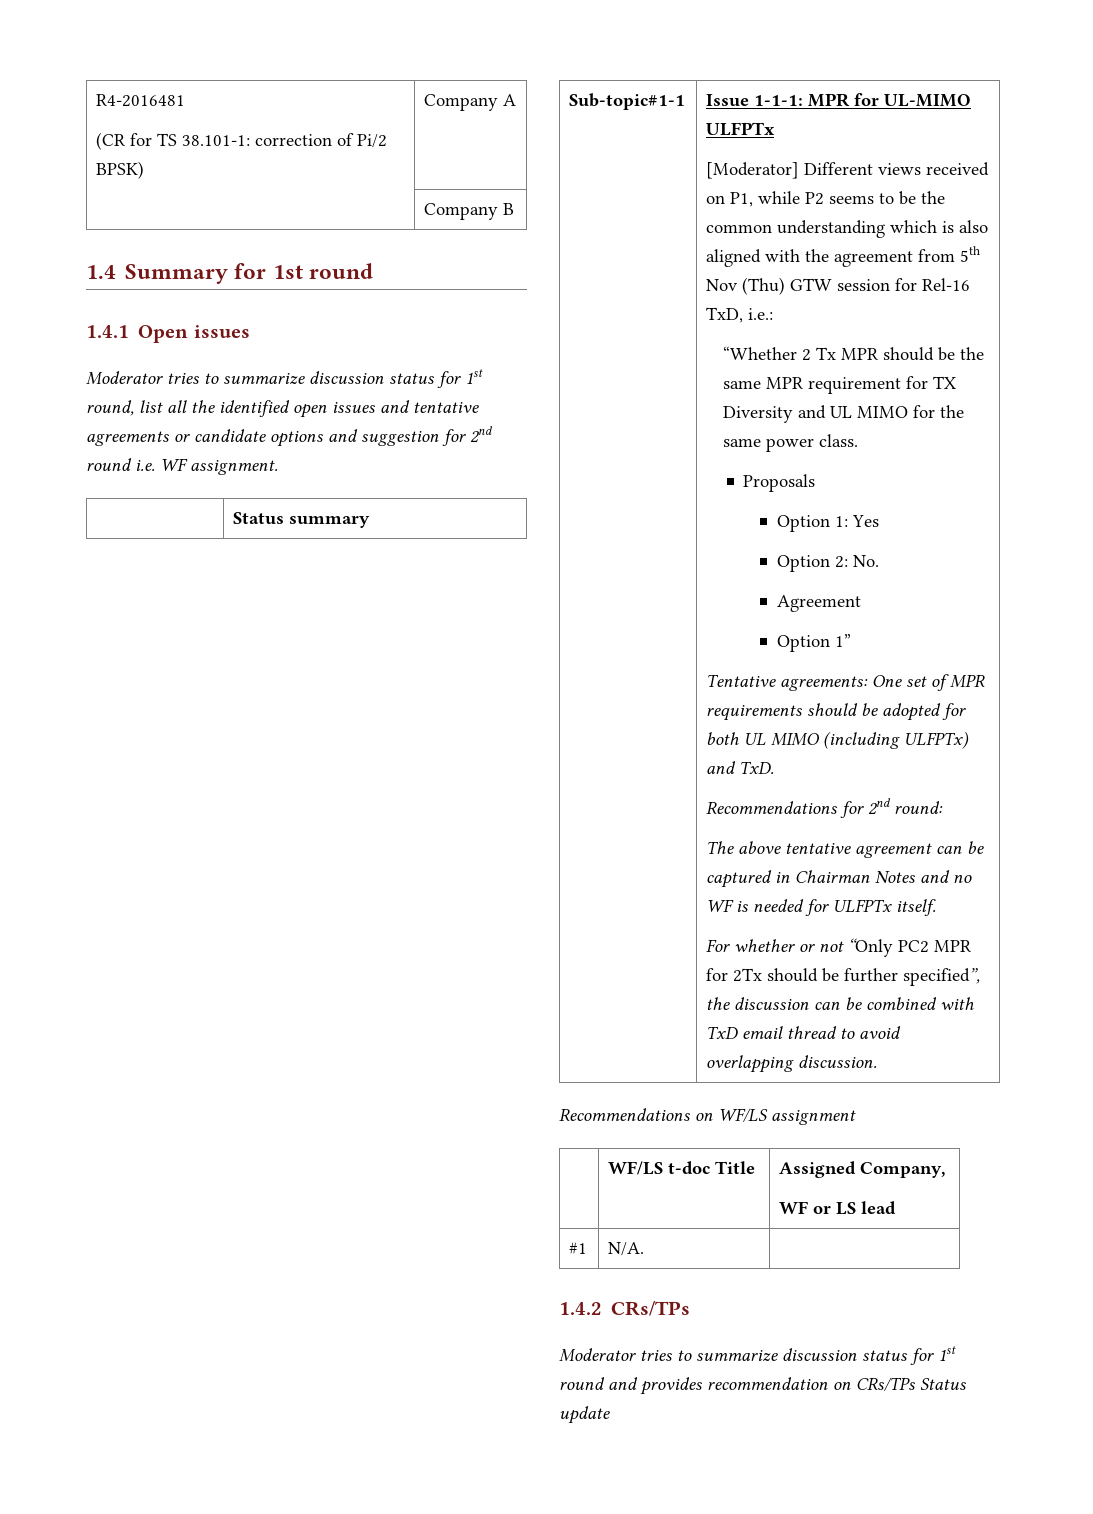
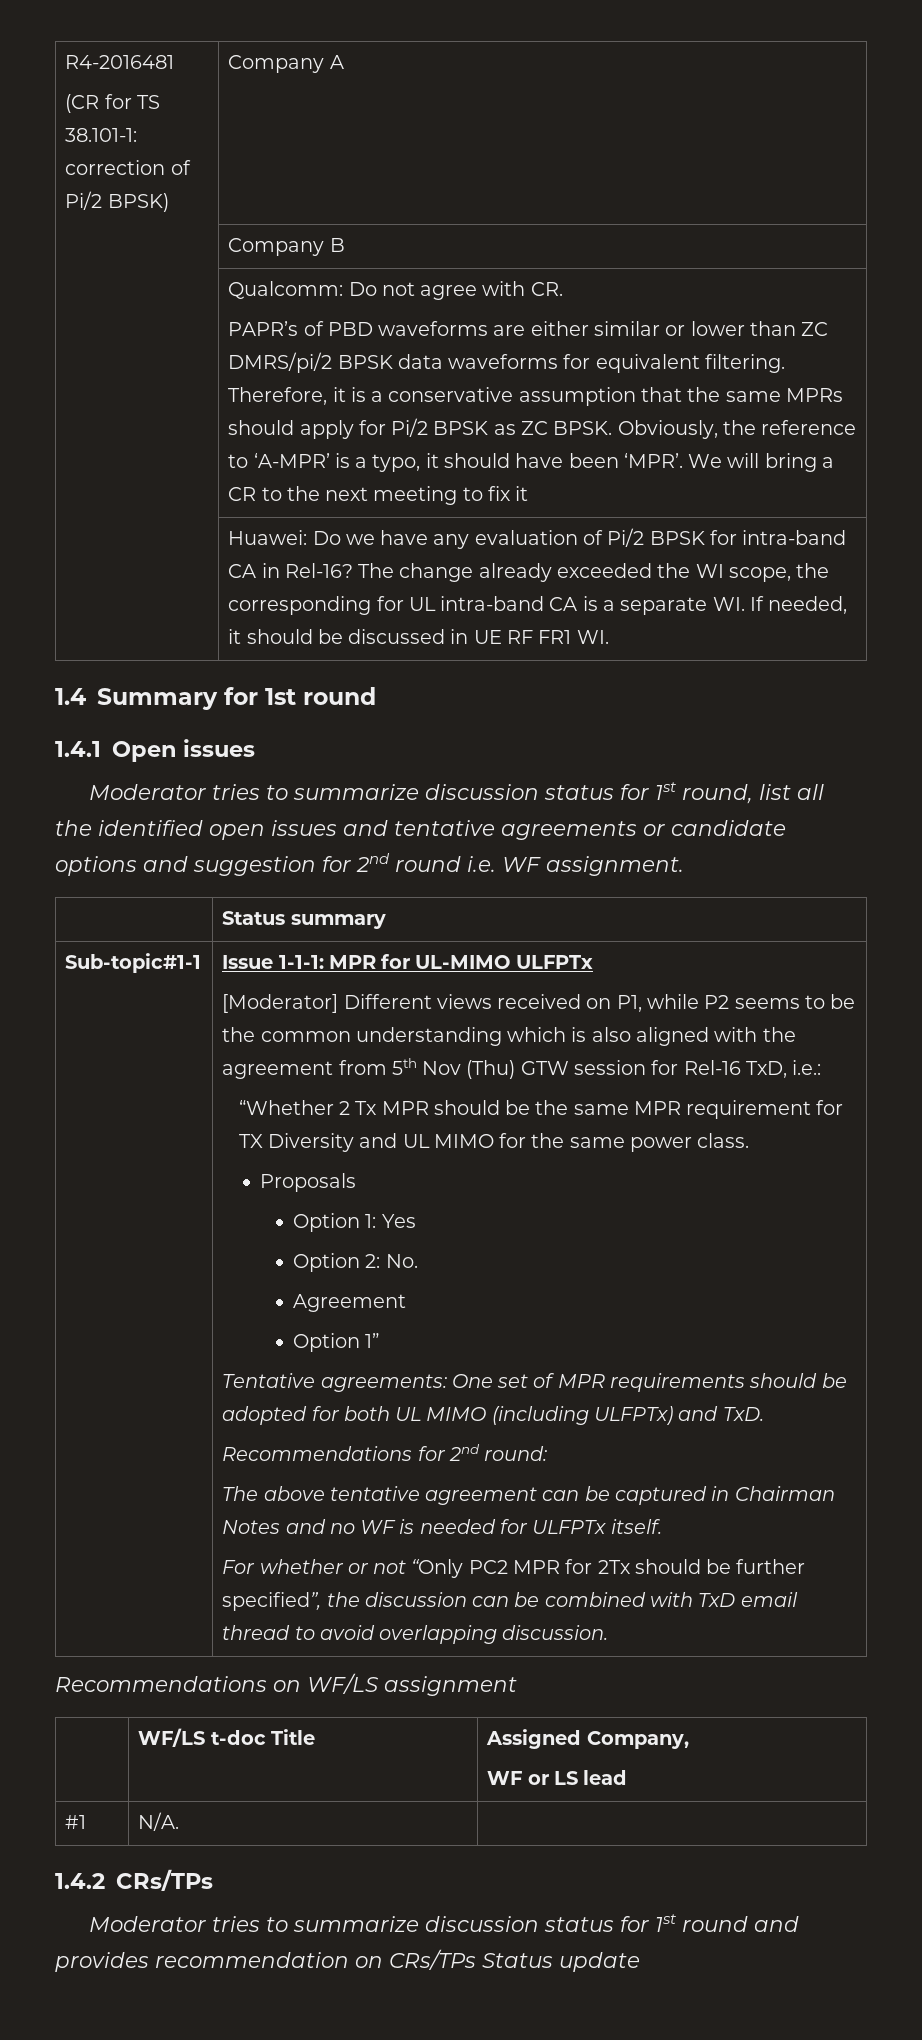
+ Qualcomm: Do not agree with CR.
+ PAPR’s of PBD waveforms are either similar or lower than ZC DMRS/pi/2 BPSK data waveforms for equivalent filtering. Therefore, it is a conservative assumption that the same MPRs should apply for Pi/2 BPSK as ZC BPSK. Obviously, the reference to ‘A-MPR’ is a typo, it should have been ‘MPR’. We will bring a CR to the next meeting to fix it
+ | Huawei: Do we have any evaluation of Pi/2 BPSK for intra-band CA in Rel-16? The change already exceeded the WI scope, the corresponding for UL intra-band CA is a separate WI. If needed, it should be discussed in UE RF FR1 WI.

